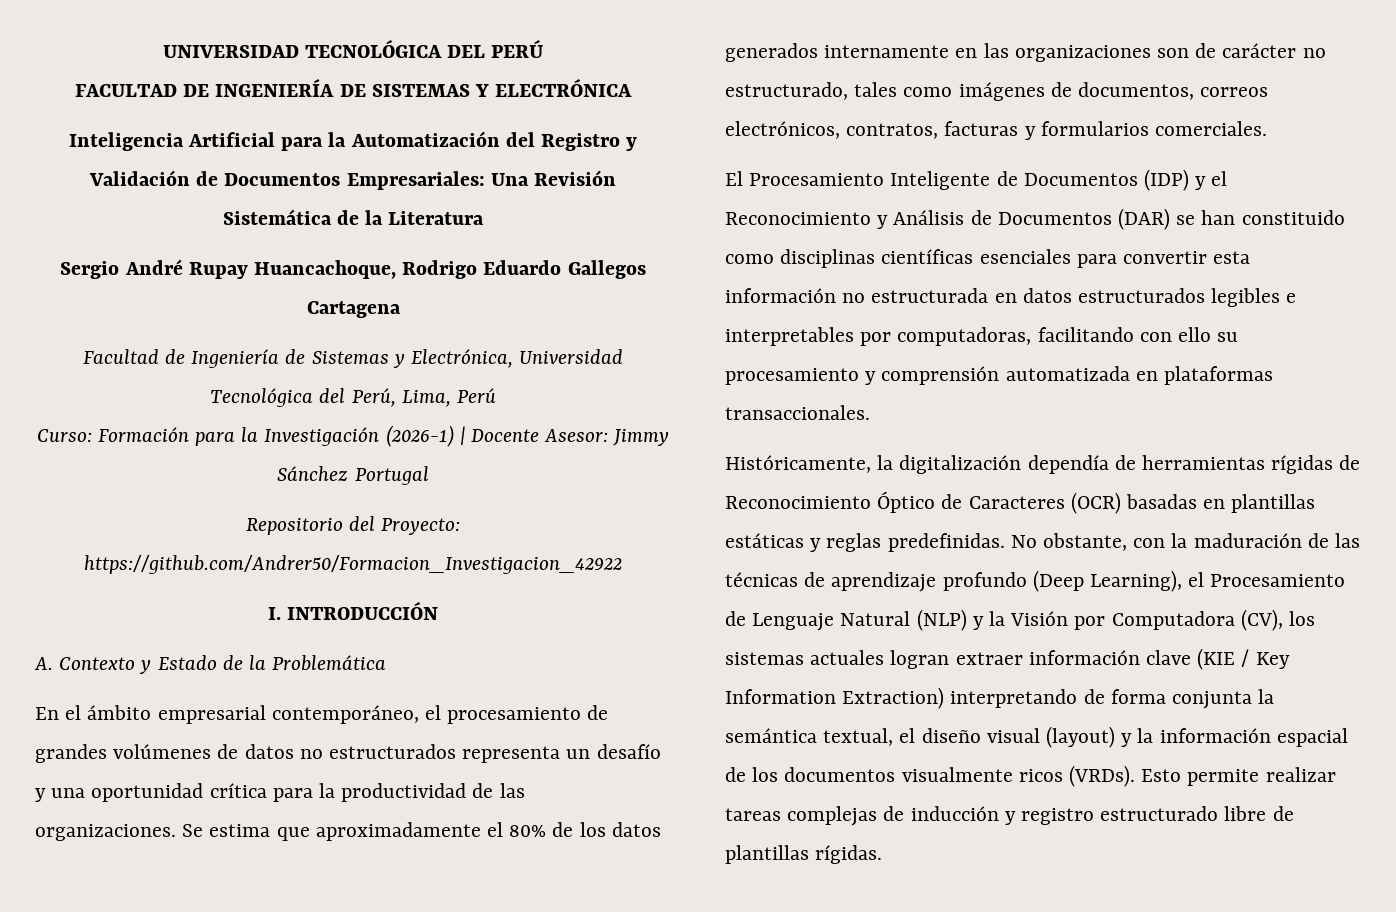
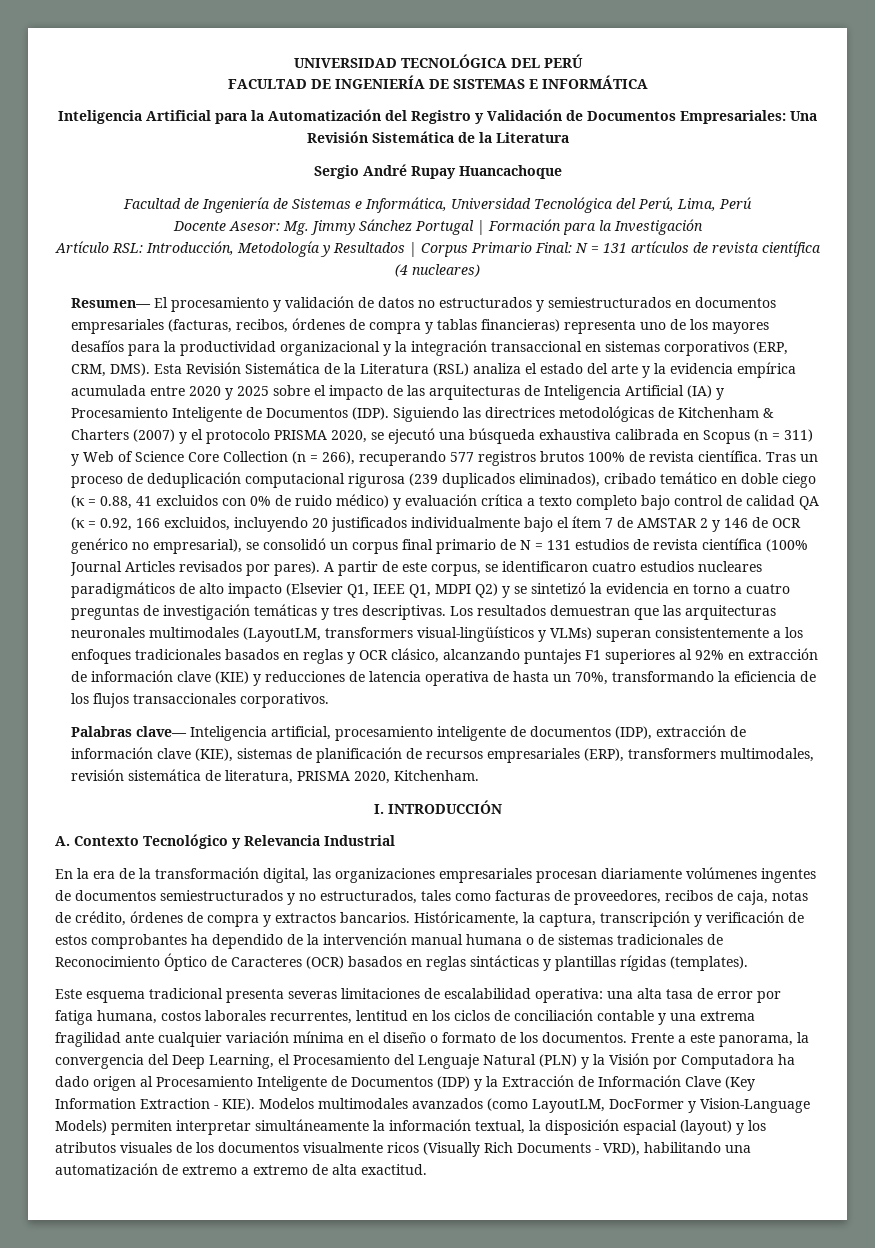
- FACULTAD DE INGENIERÍA DE SISTEMAS Y ELECTRÓNICA
+ FACULTAD DE INGENIERÍA DE SISTEMAS E INFORMÁTICA
- Sergio André Rupay Huancachoque, Rodrigo Eduardo Gallegos Cartagena
+ Sergio André Rupay Huancachoque
- Facultad de Ingeniería de Sistemas y Electrónica, Universidad Tecnológica del Perú, Lima, Perú
+ Facultad de Ingeniería de Sistemas e Informática, Universidad Tecnológica del Perú, Lima, Perú
- Curso: Formación para la Investigación (2026-1) | Docente Asesor: Jimmy Sánchez Portugal
- Repositorio del Proyecto: https://github.com/Andrer50/Formacion_Investigacion_42922
+ Docente Asesor: Mg. Jimmy Sánchez Portugal | Formación para la Investigación
+ Artículo RSL: Introducción, Metodología y Resultados | Corpus Primario Final: N = 131 artículos de revista científica (4 nucleares)
+ Resumen— El procesamiento y validación de datos no estructurados y semiestructurados en documentos empresariales (facturas, recibos, órdenes de compra y tablas financieras) representa uno de los mayores desafíos para la productividad organizacional y la integración transaccional en sistemas corporativos (ERP, CRM, DMS). Esta Revisión Sistemática de la Literatura (RSL) analiza el estado del arte y la evidencia empírica acumulada entre 2020 y 2025 sobre el impacto de las arquitecturas de Inteligencia Artificial (IA) y Procesamiento Inteligente de Documentos (IDP). Siguiendo las directrices metodológicas de Kitchenham & Charters (2007) y el protocolo PRISMA 2020, se ejecutó una búsqueda exhaustiva calibrada en Scopus (n = 311) y Web of Science Core Collection (n = 266), recuperando 577 registros brutos 100% de revista científica. Tras un proceso de deduplicación computacional rigurosa (239 duplicados eliminados), cribado temático en doble ciego (κ = 0.88, 41 excluidos con 0% de ruido médico) y evaluación crítica a texto completo bajo control de calidad QA (κ = 0.92, 166 excluidos, incluyendo 20 justificados individualmente bajo el ítem 7 de AMSTAR 2 y 146 de OCR genérico no empresarial), se consolidó un corpus final primario de N = 131 estudios de revista científica (100% Journal Articles revisados por pares). A partir de este corpus, se identificaron cuatro estudios nucleares paradigmáticos de alto impacto (Elsevier Q1, IEEE Q1, MDPI Q2) y se sintetizó la evidencia en torno a cuatro preguntas de investigación temáticas y tres descriptivas. Los resultados demuestran que las arquitecturas neuronales multimodales (LayoutLM, transformers visual-lingüísticos y VLMs) superan consistentemente a los enfoques tradicionales basados en reglas y OCR clásico, alcanzando puntajes F1 superiores al 92% en extracción de información clave (KIE) y reducciones de latencia operativa de hasta un 70%, transformando la eficiencia de los flujos transaccionales corporativos.
+ Palabras clave— Inteligencia artificial, procesamiento inteligente de documentos (IDP), extracción de información clave (KIE), sistemas de planificación de recursos empresariales (ERP), transformers multimodales, revisión sistemática de literatura, PRISMA 2020, Kitchenham.
  I. INTRODUCCIÓN
- A. Contexto y Estado de la Problemática
- En el ámbito empresarial contemporáneo, el procesamiento de grandes volúmenes de datos no estructurados representa un desafío y una oportunidad crítica para la productividad de las organizaciones. Se estima que aproximadamente el 80% de los datos generados internamente en las organizaciones son de carácter no estructurado, tales como imágenes de documentos, correos electrónicos, contratos, facturas y formularios comerciales.
- El Procesamiento Inteligente de Documentos (IDP) y el Reconocimiento y Análisis de Documentos (DAR) se han constituido como disciplinas científicas esenciales para convertir esta información no estructurada en datos estructurados legibles e interpretables por computadoras, facilitando con ello su procesamiento y comprensión automatizada en plataformas transaccionales.
- Históricamente, la digitalización dependía de herramientas rígidas de Reconocimiento Óptico de Caracteres (OCR) basadas en plantillas estáticas y reglas predefinidas. No obstante, con la maduración de las técnicas de aprendizaje profundo (Deep Learning), el Procesamiento de Lenguaje Natural (NLP) y la Visión por Computadora (CV), los sistemas actuales logran extraer información clave (KIE / Key Information Extraction) interpretando de forma conjunta la semántica textual, el diseño visual (layout) y la información espacial de los documentos visualmente ricos (VRDs). Esto permite realizar tareas complejas de inducción y registro estructurado libre de plantillas rígidas.
+ A. Contexto Tecnológico y Relevancia Industrial
+ En la era de la transformación digital, las organizaciones empresariales procesan diariamente volúmenes ingentes de documentos semiestructurados y no estructurados, tales como facturas de proveedores, recibos de caja, notas de crédito, órdenes de compra y extractos bancarios. Históricamente, la captura, transcripción y verificación de estos comprobantes ha dependido de la intervención manual humana o de sistemas tradicionales de Reconocimiento Óptico de Caracteres (OCR) basados en reglas sintácticas y plantillas rígidas (templates).
+ Este esquema tradicional presenta severas limitaciones de escalabilidad operativa: una alta tasa de error por fatiga humana, costos laborales recurrentes, lentitud en los ciclos de conciliación contable y una extrema fragilidad ante cualquier variación mínima en el diseño o formato de los documentos. Frente a este panorama, la convergencia del Deep Learning, el Procesamiento del Lenguaje Natural (PLN) y la Visión por Computadora ha dado origen al Procesamiento Inteligente de Documentos (IDP) y la Extracción de Información Clave (Key Information Extraction - KIE). Modelos multimodales avanzados (como LayoutLM, DocFormer y Vision-Language Models) permiten interpretar simultáneamente la información textual, la disposición espacial (layout) y los atributos visuales de los documentos visualmente ricos (Visually Rich Documents - VRD), habilitando una automatización de extremo a extremo de alta exactitud.

